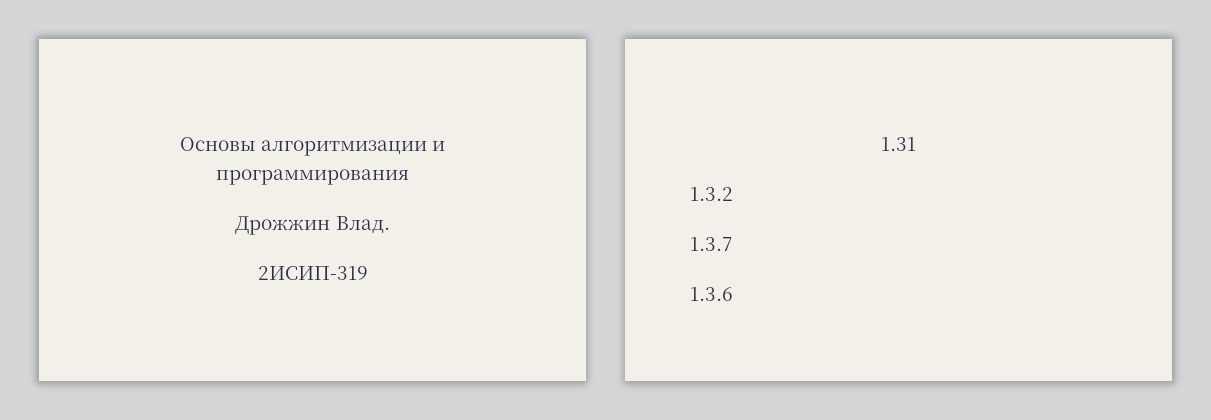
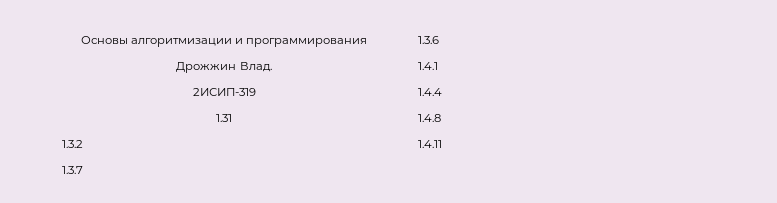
+ 1.4.1
+ 1.4.4
+ 1.4.8
+ 1.4.11

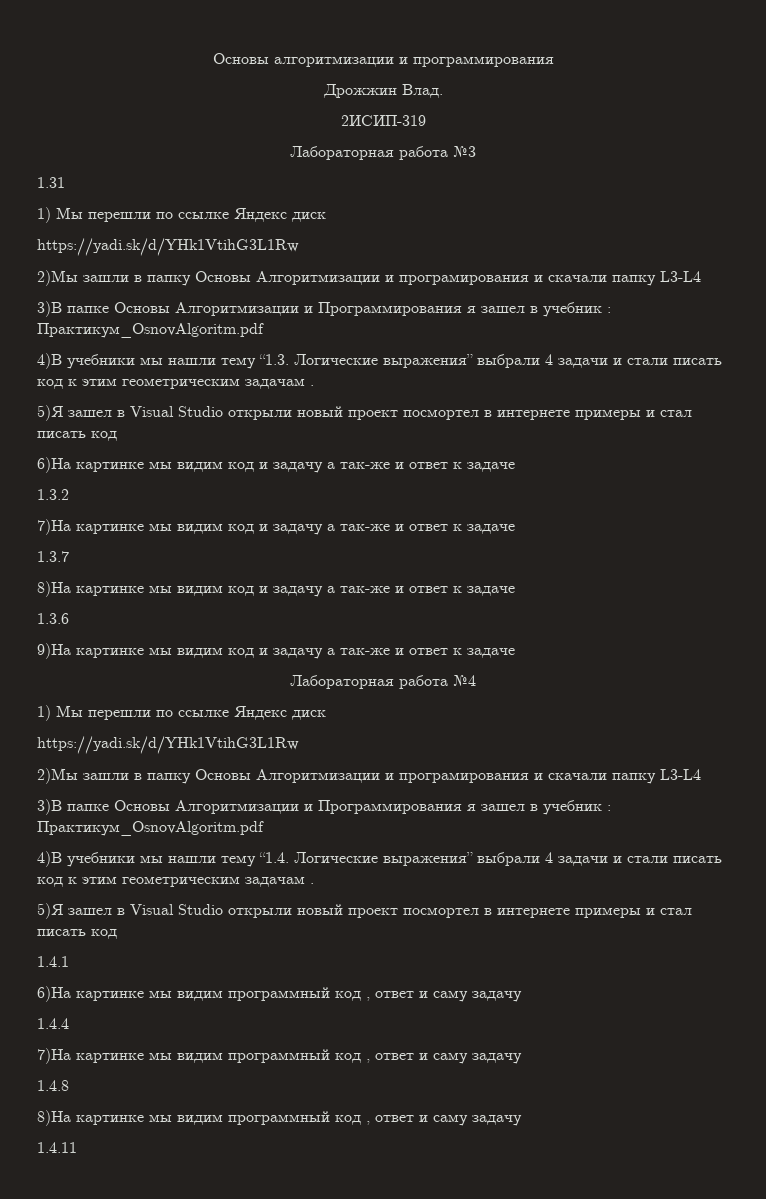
+ Лабораторная работа №3
  1.31
+ 1) Мы перешли по ссылке Яндекс диск
+ https://yadi.sk/d/YHk1VtihG3L1Rw
+ 2)Мы зашли в папку Основы Алгоритмизации и програмирования и скачали папку L3-L4
+ 3)В папке Основы Алгоритмизации и Программирования я зашел в учебник : Практикум_OsnovAlgoritm.pdf
+ 4)В учебники мы нашли тему “1.3. Логические выражения” выбрали 4 задачи и стали писать код к этим геометрическим задачам .
+ 5)Я зашел в Visual Studio открыли новый проект посмортел в интернете примеры и стал писать код
+ 6)На картинке мы видим код и задачу а так-же и ответ к задаче
  1.3.2
+ 7)На картинке мы видим код и задачу а так-же и ответ к задаче
  1.3.7
+ 8)На картинке мы видим код и задачу а так-же и ответ к задаче
  1.3.6
+ 9)На картинке мы видим код и задачу а так-же и ответ к задаче
+ Лабораторная работа №4
+ 1) Мы перешли по ссылке Яндекс диск
+ https://yadi.sk/d/YHk1VtihG3L1Rw
+ 2)Мы зашли в папку Основы Алгоритмизации и програмирования и скачали папку L3-L4
+ 3)В папке Основы Алгоритмизации и Программирования я зашел в учебник : Практикум_OsnovAlgoritm.pdf
+ 4)В учебники мы нашли тему “1.4. Логические выражения” выбрали 4 задачи и стали писать код к этим геометрическим задачам .
+ 5)Я зашел в Visual Studio открыли новый проект посмортел в интернете примеры и стал писать код
  1.4.1
+ 6)На картинке мы видим программный код , ответ и саму задачу
  1.4.4
+ 7)На картинке мы видим программный код , ответ и саму задачу
  1.4.8
+ 8)На картинке мы видим программный код , ответ и саму задачу

